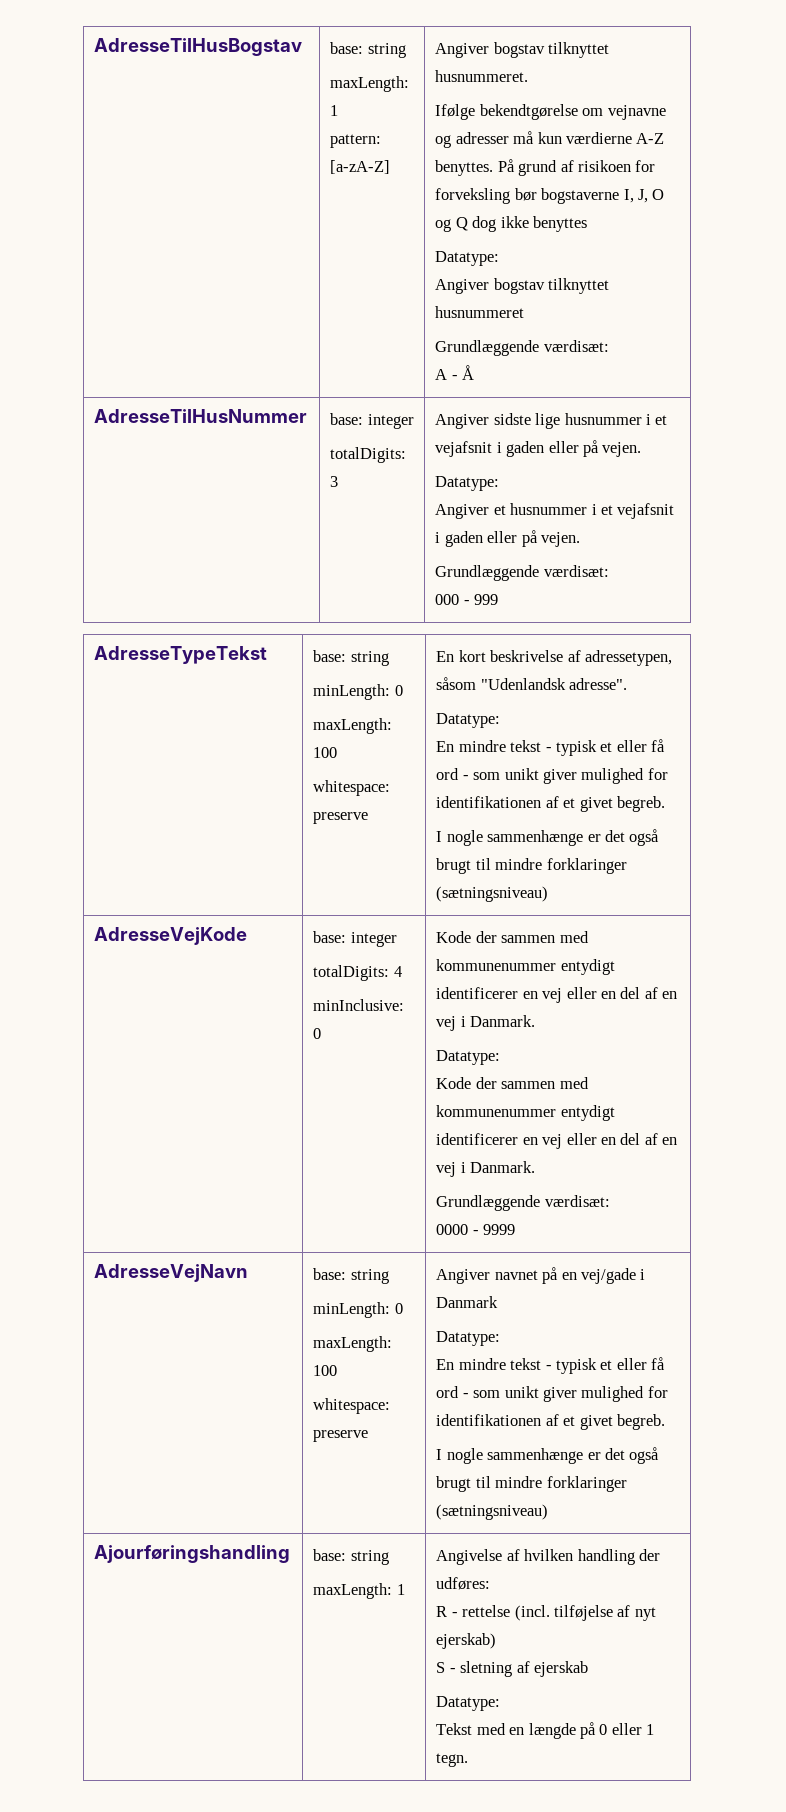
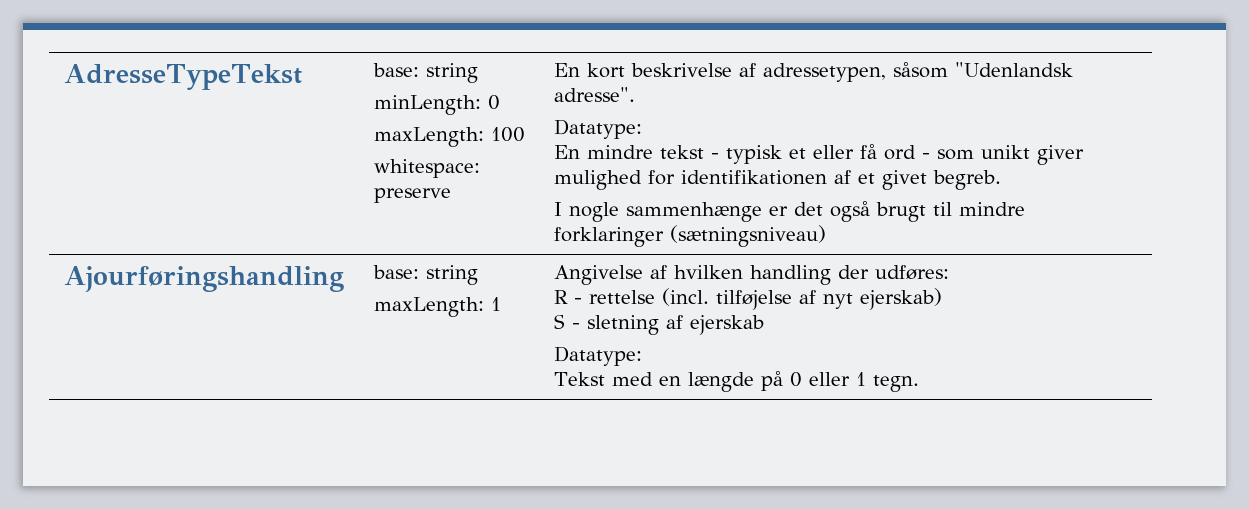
- AdresseTilHusBogstav | base: string
- maxLength: 1
- pattern: [a-zA-Z] | Angiver bogstav tilknyttet husnummeret.
- Ifølge bekendtgørelse om vejnavne og adresser må kun værdierne A-Z benyttes. På grund af risikoen for forveksling bør bogstaverne I, J, O og Q dog ikke benyttes
- Datatype:
- Angiver bogstav tilknyttet husnummeret
- Grundlæggende værdisæt:
- A - Å
- AdresseTilHusNummer | base: integer
- totalDigits: 3 | Angiver sidste lige husnummer i et vejafsnit i gaden eller på vejen.
- Datatype:
- Angiver et husnummer i et vejafsnit i gaden eller på vejen.
- Grundlæggende værdisæt:
- 000 - 999
- AdresseVejKode | base: integer
- totalDigits: 4
- minInclusive: 0 | Kode der sammen med kommunenummer entydigt identificerer en vej eller en del af en vej i Danmark.
- Datatype:
- Kode der sammen med kommunenummer entydigt identificerer en vej eller en del af en vej i Danmark.
- Grundlæggende værdisæt:
- 0000 - 9999
- AdresseVejNavn | base: string
- minLength: 0
- maxLength: 100
- whitespace: preserve | Angiver navnet på en vej/gade i Danmark
- Datatype:
- En mindre tekst - typisk et eller få ord - som unikt giver mulighed for identifikationen af et givet begreb.
- I nogle sammenhænge er det også brugt til mindre forklaringer (sætningsniveau)

